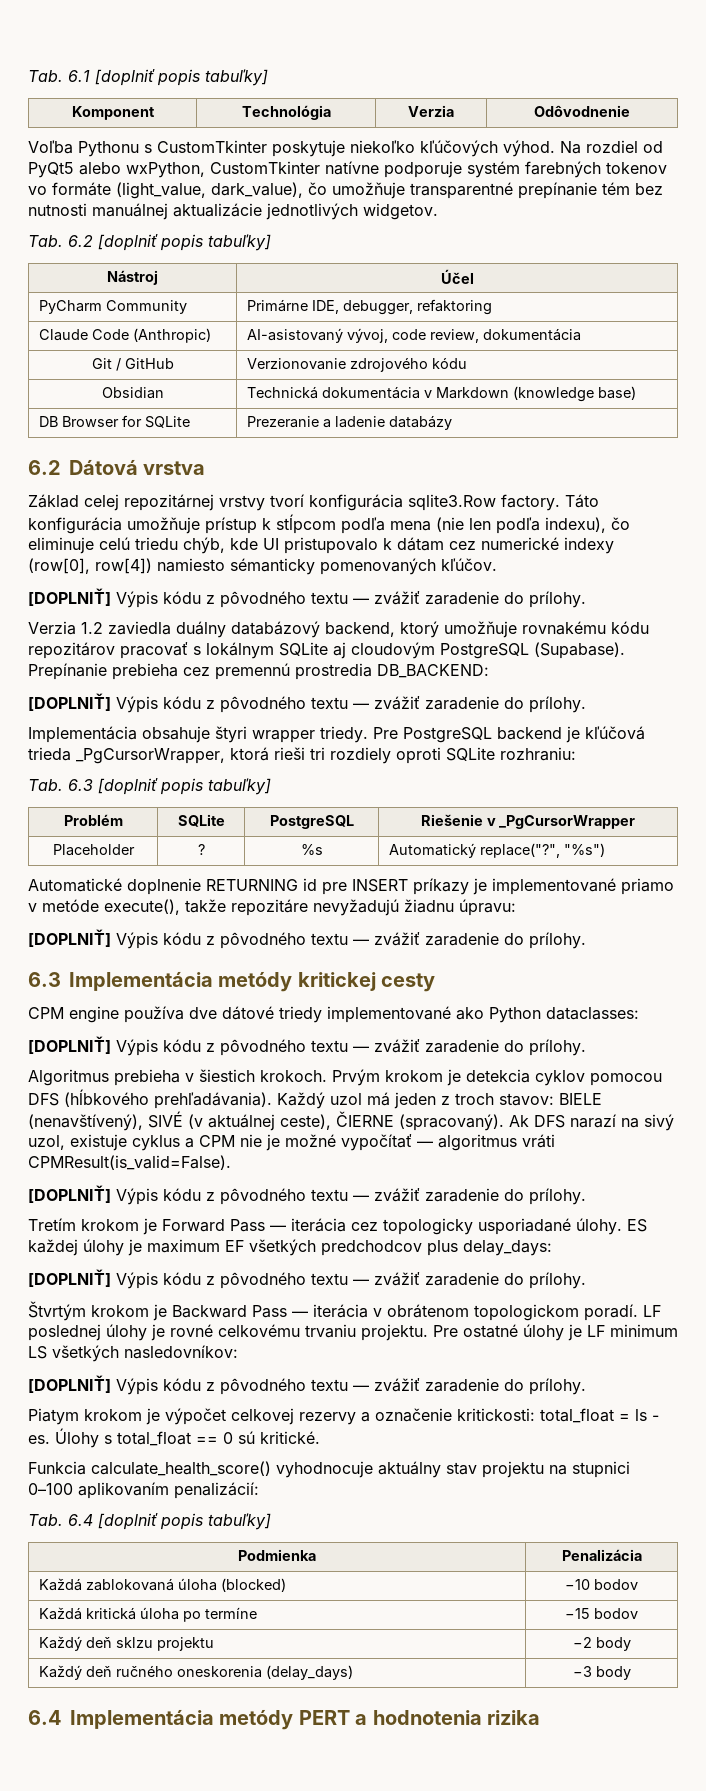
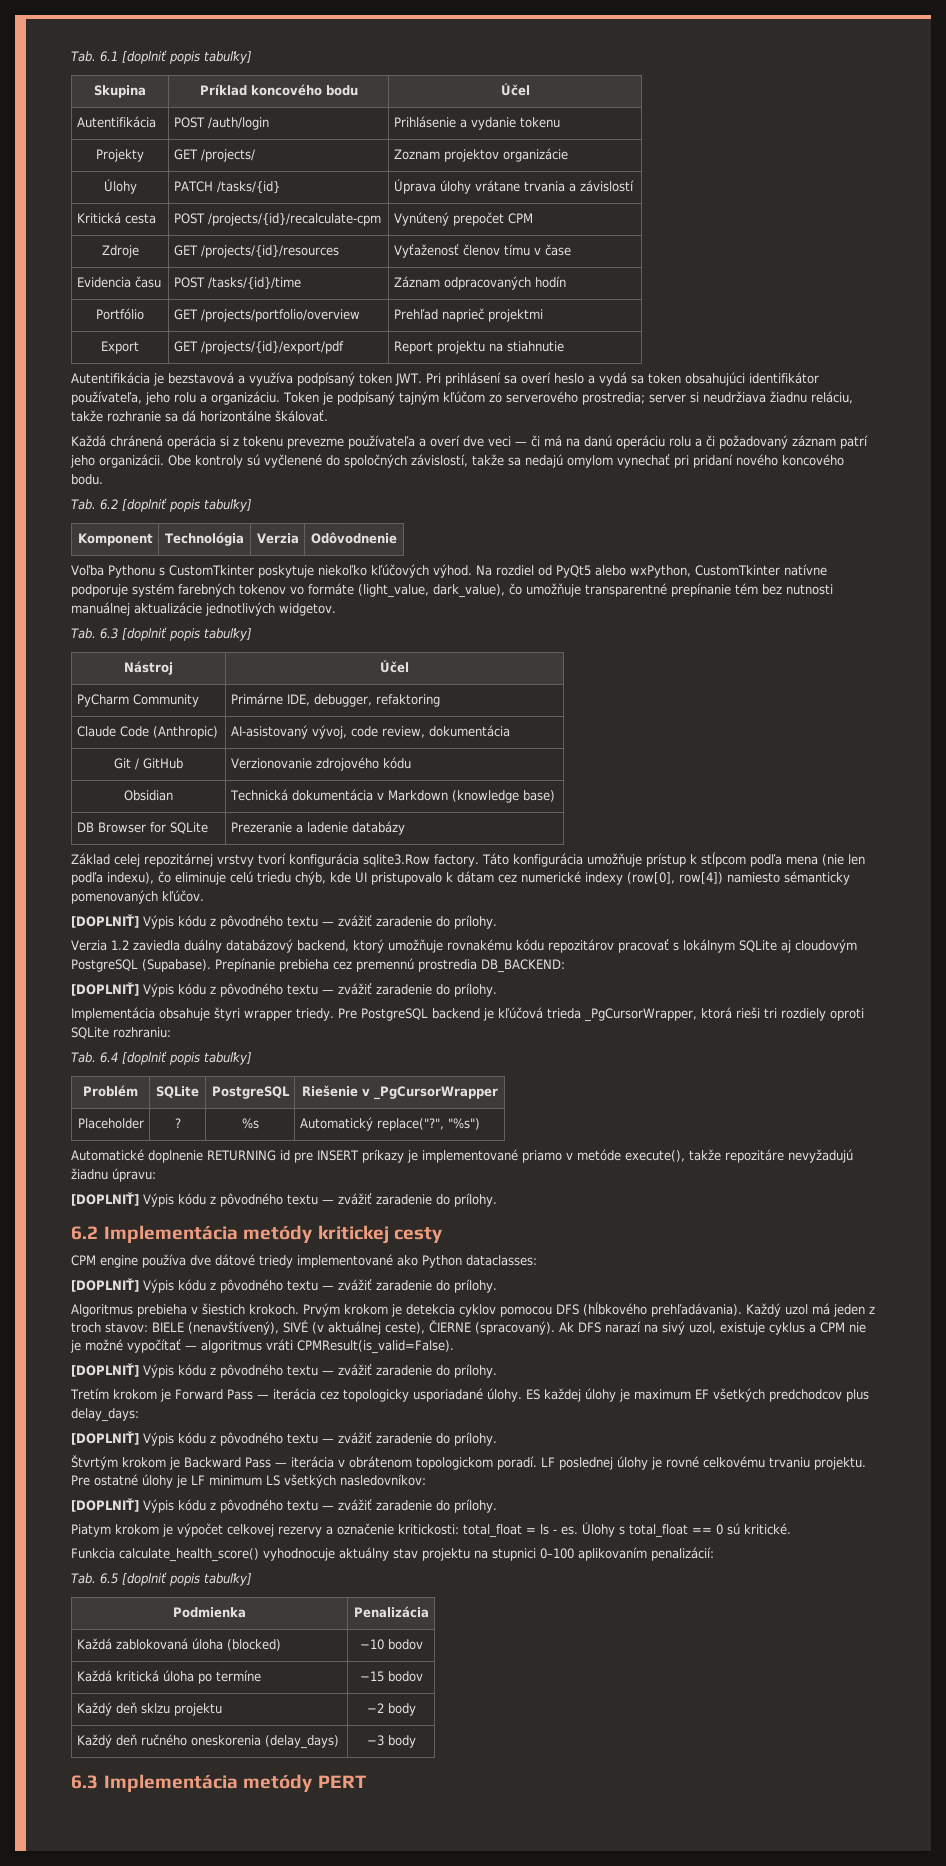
+ Skupina | Príklad koncového bodu | Účel
+ Autentifikácia | POST /auth/login | Prihlásenie a vydanie tokenu
+ Projekty | GET /projects/ | Zoznam projektov organizácie
+ Úlohy | PATCH /tasks/{id} | Úprava úlohy vrátane trvania a závislostí
+ Kritická cesta | POST /projects/{id}/recalculate-cpm | Vynútený prepočet CPM
+ Zdroje | GET /projects/{id}/resources | Vyťaženosť členov tímu v čase
+ Evidencia času | POST /tasks/{id}/time | Záznam odpracovaných hodín
+ Portfólio | GET /projects/portfolio/overview | Prehľad naprieč projektmi
+ Export | GET /projects/{id}/export/pdf | Report projektu na stiahnutie
+ Autentifikácia je bezstavová a využíva podpísaný token JWT. Pri prihlásení sa overí heslo a vydá sa token obsahujúci identifikátor používateľa, jeho rolu a organizáciu. Token je podpísaný tajným kľúčom zo serverového prostredia; server si neudržiava žiadnu reláciu, takže rozhranie sa dá horizontálne škálovať.
+ Každá chránená operácia si z tokenu prevezme používateľa a overí dve veci — či má na danú operáciu rolu a či požadovaný záznam patrí jeho organizácii. Obe kontroly sú vyčlenené do spoločných závislostí, takže sa nedajú omylom vynechať pri pridaní nového koncového bodu.
+ Tab. 6.2 [doplniť popis tabuľky]
- Tab. 6.2 [doplniť popis tabuľky]
+ Tab. 6.3 [doplniť popis tabuľky]
- 6.2 Dátová vrstva
- Tab. 6.3 [doplniť popis tabuľky]
+ Tab. 6.4 [doplniť popis tabuľky]
- 6.3 Implementácia metódy kritickej cesty
+ 6.2 Implementácia metódy kritickej cesty
- Tab. 6.4 [doplniť popis tabuľky]
+ Tab. 6.5 [doplniť popis tabuľky]
- 6.4 Implementácia metódy PERT a hodnotenia rizika
+ 6.3 Implementácia metódy PERT

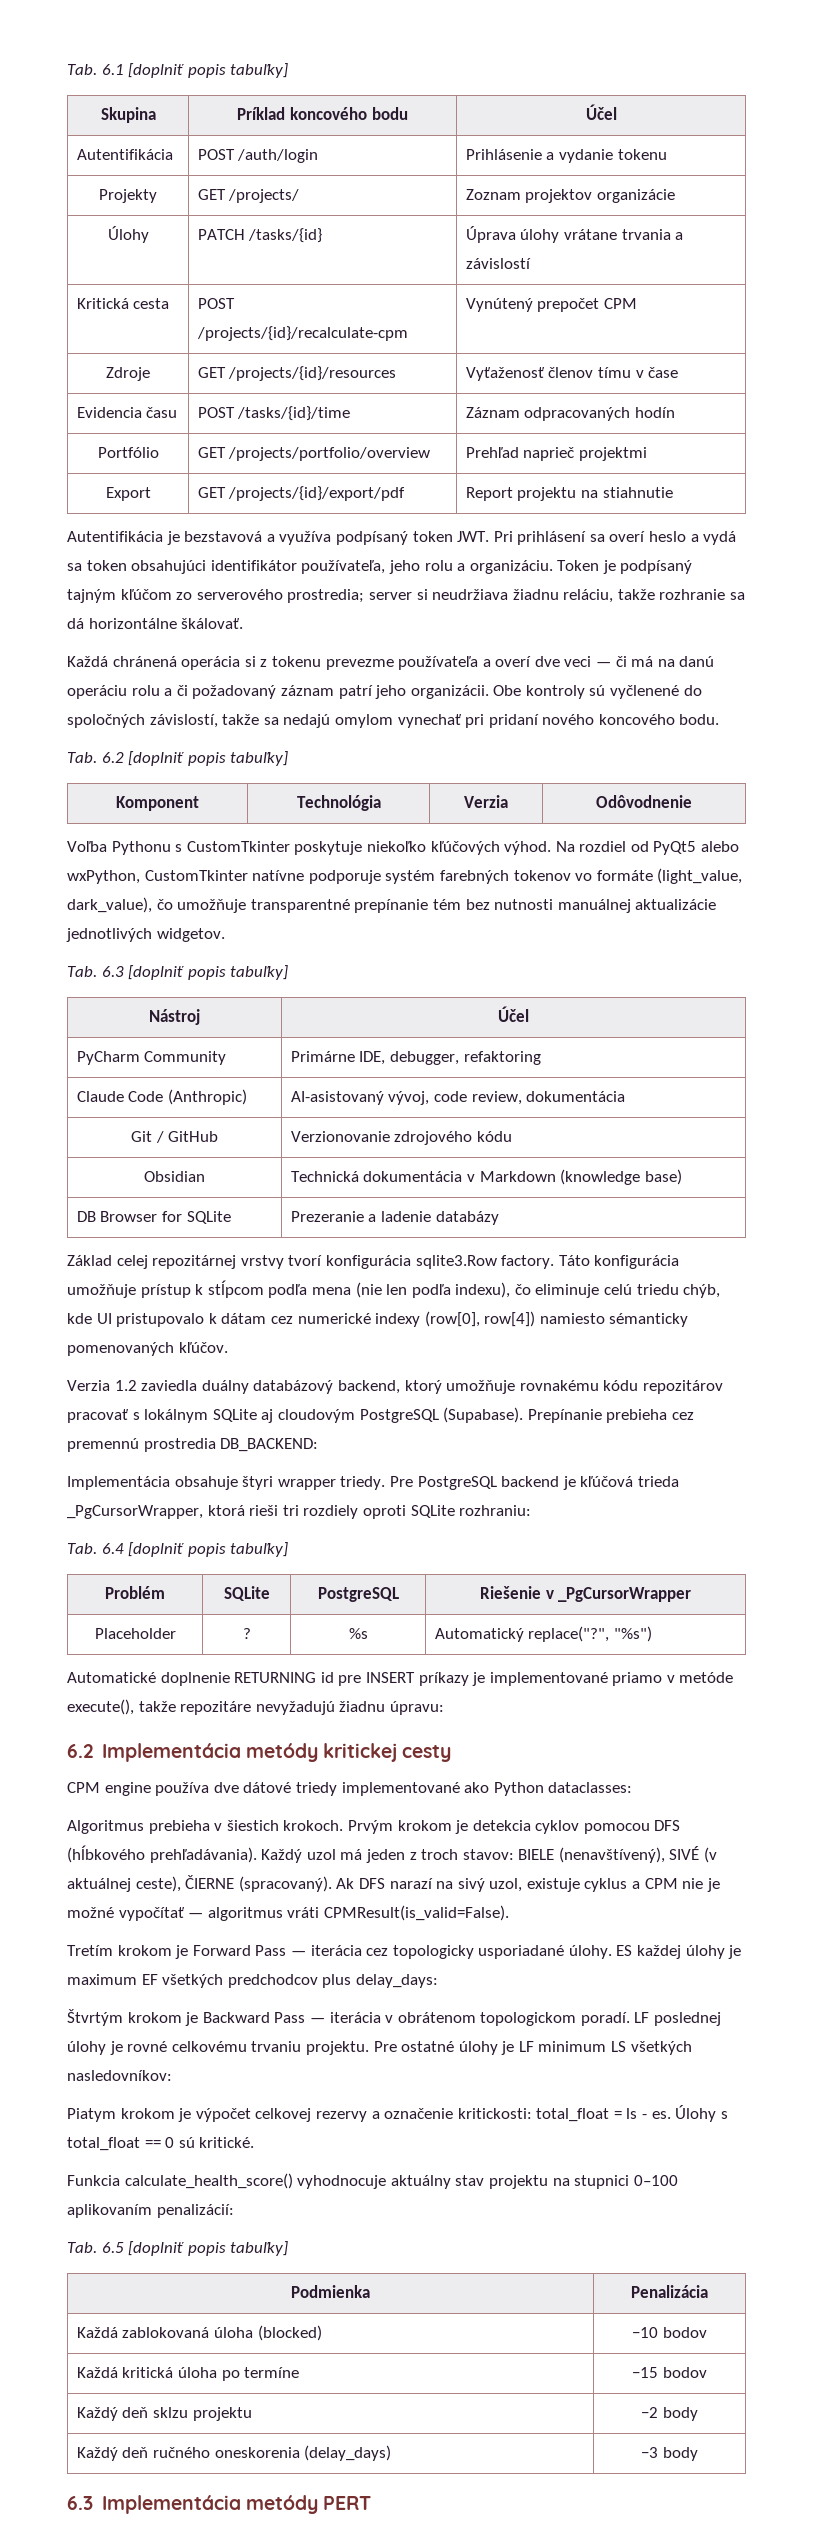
  Táto konfigurácia umožňuje prístup k stĺpcom podľa mena (nie len podľa indexu), čo eliminuje celú triedu chýb, kde UI pristupovalo k dátam cez numerické indexy (row[0], row[4]) namiesto sémanticky pomenovaných kľúčov.
- [DOPLNIŤ] Výpis kódu z pôvodného textu — zvážiť zaradenie do prílohy.
  Prepínanie prebieha cez premennú prostredia DB_BACKEND:
- [DOPLNIŤ] Výpis kódu z pôvodného textu — zvážiť zaradenie do prílohy.
  Automatické doplnenie RETURNING id pre INSERT príkazy je implementované priamo v metóde execute(), takže repozitáre nevyžadujú žiadnu úpravu:
- [DOPLNIŤ] Výpis kódu z pôvodného textu — zvážiť zaradenie do prílohy.
  CPM engine používa dve dátové triedy implementované ako Python dataclasses:
- [DOPLNIŤ] Výpis kódu z pôvodného textu — zvážiť zaradenie do prílohy.
  Ak DFS narazí na sivý uzol, existuje cyklus a CPM nie je možné vypočítať — algoritmus vráti CPMResult(is_valid=False).
- [DOPLNIŤ] Výpis kódu z pôvodného textu — zvážiť zaradenie do prílohy.
  ES každej úlohy je maximum EF všetkých predchodcov plus delay_days:
- [DOPLNIŤ] Výpis kódu z pôvodného textu — zvážiť zaradenie do prílohy.
  Pre ostatné úlohy je LF minimum LS všetkých nasledovníkov:
- [DOPLNIŤ] Výpis kódu z pôvodného textu — zvážiť zaradenie do prílohy.

